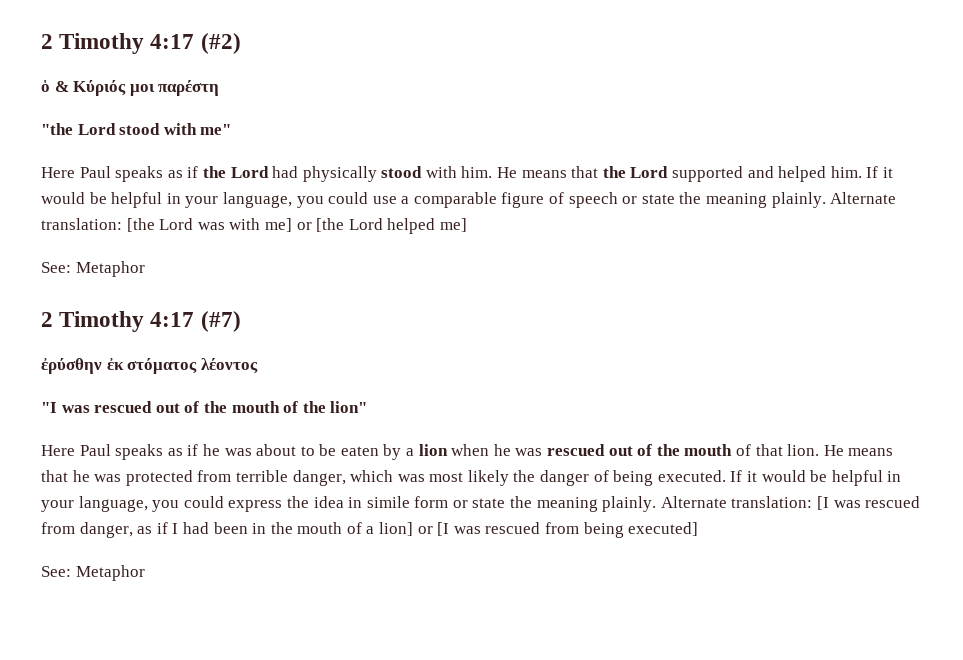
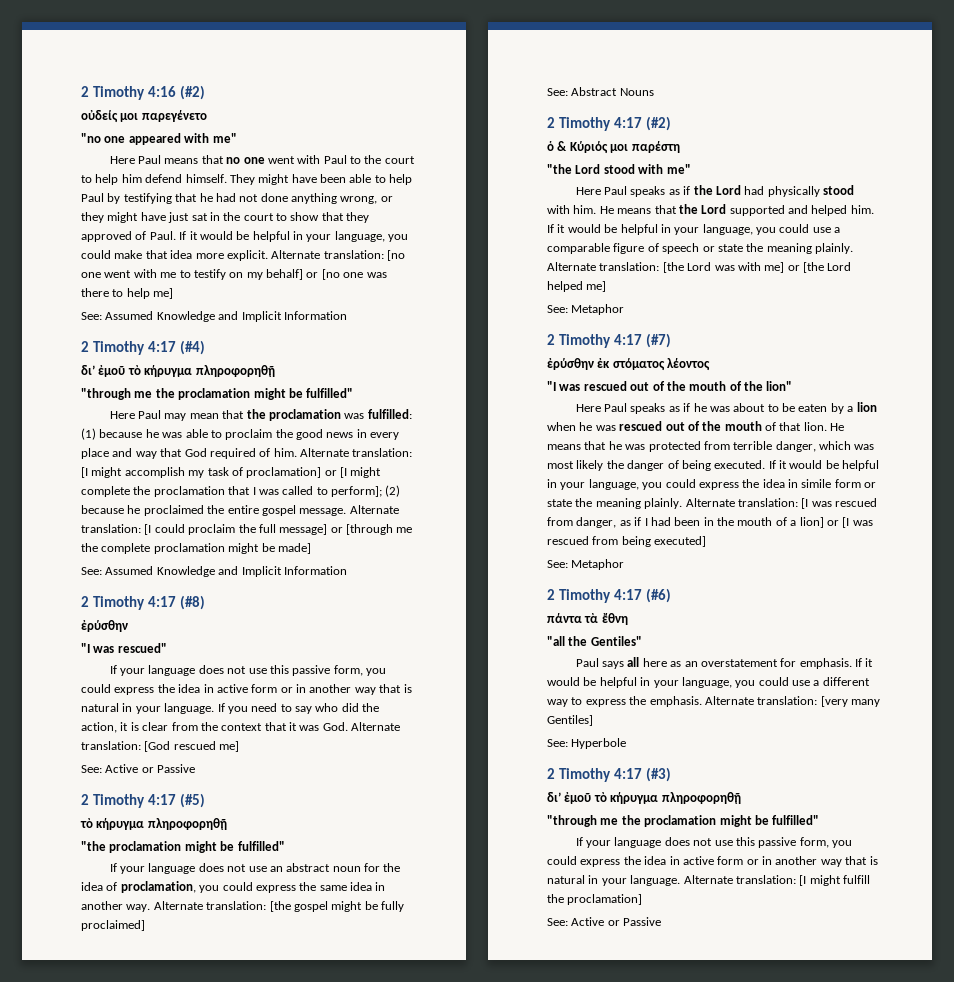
+ 2 Timothy 4:16 (#2)
+ οὐδείς μοι παρεγένετο
+ "no one appeared with me"
+ Here Paul means that no one went with Paul to the court to help him defend himself. They might have been able to help Paul by testifying that he had not done anything wrong, or they might have just sat in the court to show that they approved of Paul. If it would be helpful in your language, you could make that idea more explicit. Alternate translation: [no one went with me to testify on my behalf] or [no one was there to help me]
+ See: Assumed Knowledge and Implicit Information
+ 2 Timothy 4:17 (#4)
+ δι’ ἐμοῦ τὸ κήρυγμα πληροφορηθῇ
+ "through me the proclamation might be fulfilled"
+ Here Paul may mean that the proclamation was fulfilled: (1) because he was able to proclaim the good news in every place and way that God required of him. Alternate translation: [I might accomplish my task of proclamation] or [I might complete the proclamation that I was called to perform]; (2) because he proclaimed the entire gospel message. Alternate translation: [I could proclaim the full message] or [through me the complete proclamation might be made]
+ See: Assumed Knowledge and Implicit Information
+ 2 Timothy 4:17 (#8)
+ ἐρύσθην
+ "I was rescued"
+ If your language does not use this passive form, you could express the idea in active form or in another way that is natural in your language. If you need to say who did the action, it is clear from the context that it was God. Alternate translation: [God rescued me]
+ See: Active or Passive
+ 2 Timothy 4:17 (#5)
+ τὸ κήρυγμα πληροφορηθῇ
+ "the proclamation might be fulfilled"
+ If your language does not use an abstract noun for the idea of proclamation, you could express the same idea in another way. Alternate translation: [the gospel might be fully proclaimed]
+ See: Abstract Nouns
+ 2 Timothy 4:17 (#6)
+ πάντα τὰ ἔθνη
+ "all the Gentiles"
+ Paul says all here as an overstatement for emphasis. If it would be helpful in your language, you could use a different way to express the emphasis. Alternate translation: [very many Gentiles]
+ See: Hyperbole
+ 2 Timothy 4:17 (#3)
+ δι’ ἐμοῦ τὸ κήρυγμα πληροφορηθῇ
+ "through me the proclamation might be fulfilled"
+ If your language does not use this passive form, you could express the idea in active form or in another way that is natural in your language. Alternate translation: [I might fulfill the proclamation]
+ See: Active or Passive

